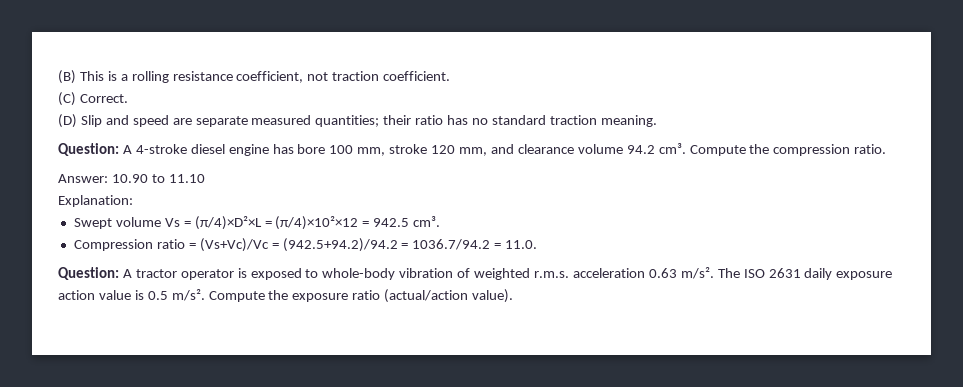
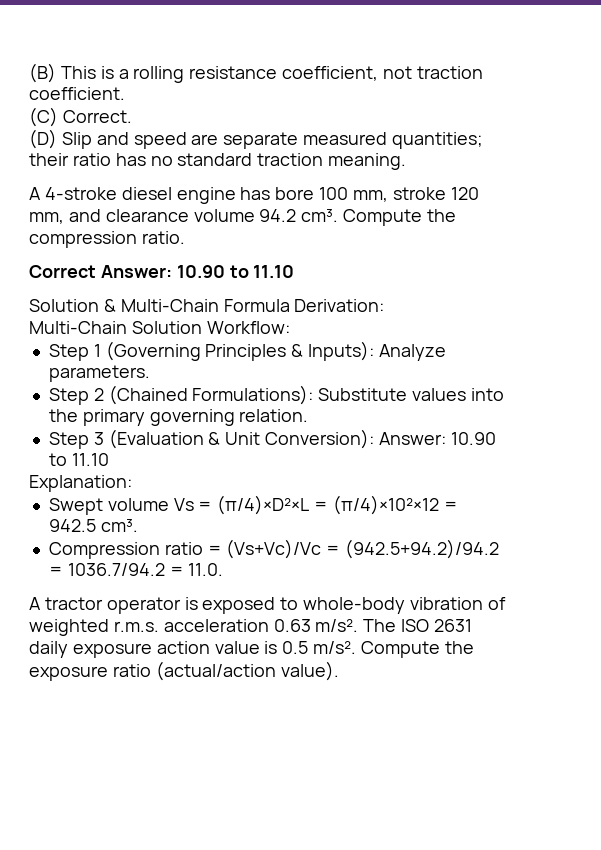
- Question: A 4-stroke diesel engine has bore 100 mm, stroke 120 mm, and clearance volume 94.2 cm³.
+ A 4-stroke diesel engine has bore 100 mm, stroke 120 mm, and clearance volume 94.2 cm³.
- Answer: 10.90 to 11.10
+ Correct Answer: 10.90 to 11.10
+ Solution & Multi-Chain Formula Derivation:
+ Multi-Chain Solution Workflow:
+ Step 1 (Governing Principles & Inputs): Analyze parameters.
+ Step 2 (Chained Formulations): Substitute values into the primary governing relation.
+ Step 3 (Evaluation & Unit Conversion): Answer: 10.90 to 11.10
- Question: A tractor operator is exposed to whole-body vibration of weighted r.m.s. acceleration 0.63 m/s².
+ A tractor operator is exposed to whole-body vibration of weighted r.m.s. acceleration 0.63 m/s².

